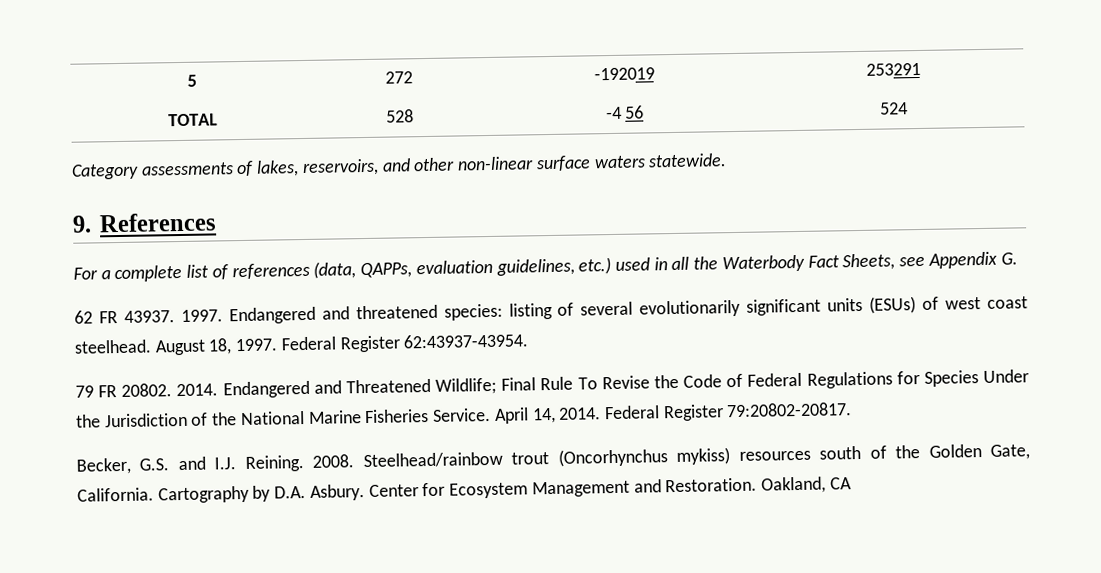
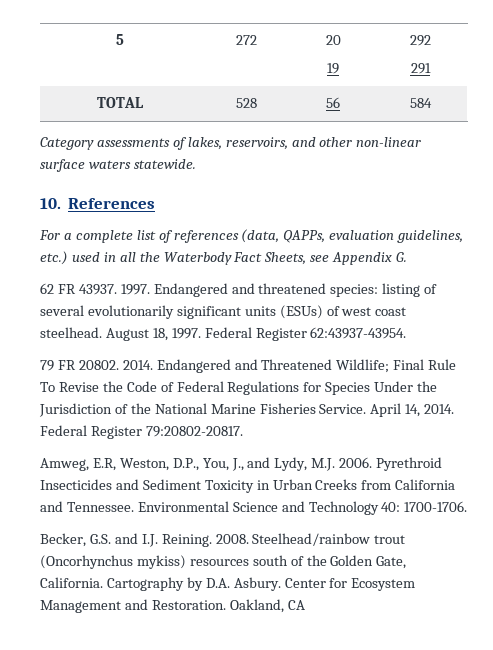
- 5 | 272 | -192019 | 253291
+ 5 | 272 | 20
+ 19 | 292
+ 291
- TOTAL | 528 | -4 56 | 524
+ TOTAL | 528 | 56 | 584
- 9. References
+ 10. References
+ Amweg, E.R, Weston, D.P., You, J., and Lydy, M.J. 2006. Pyrethroid Insecticides and Sediment Toxicity in Urban Creeks from California and Tennessee. Environmental Science and Technology 40: 1700-1706.

